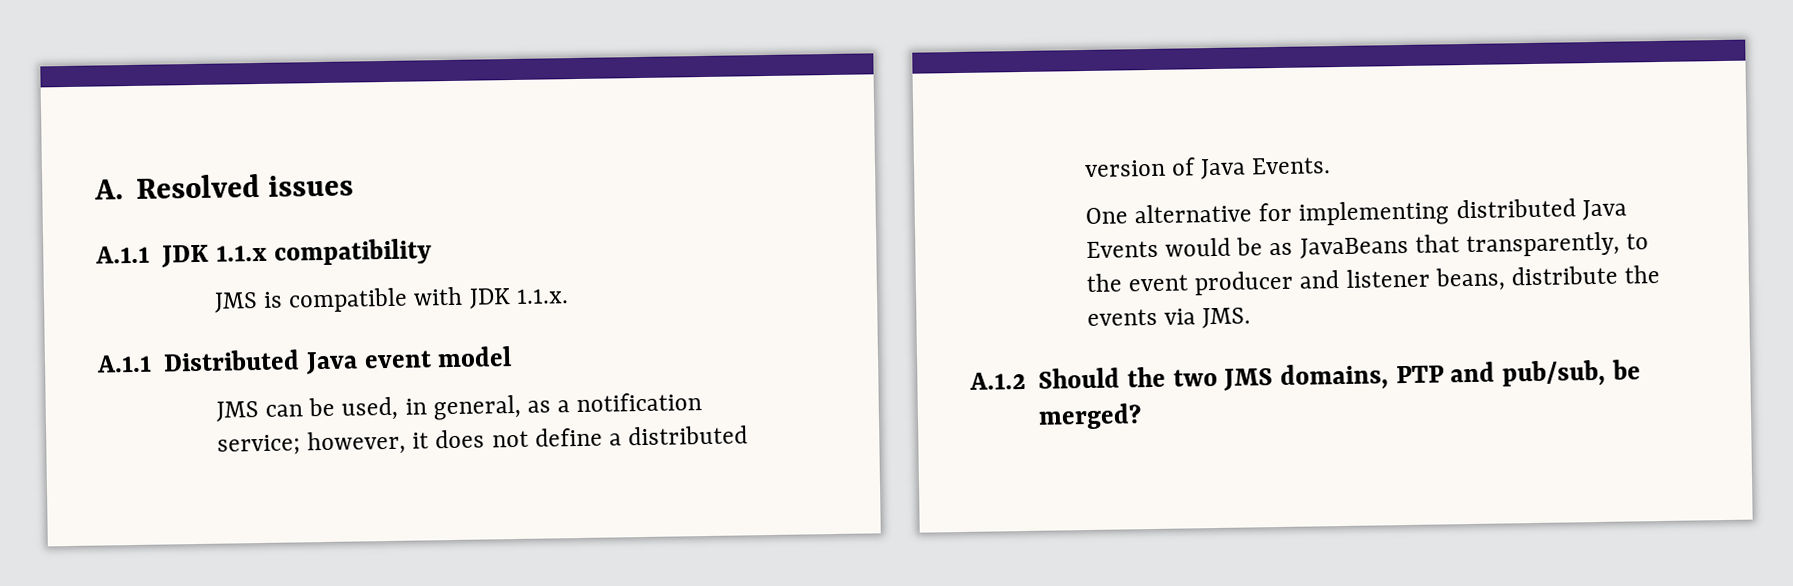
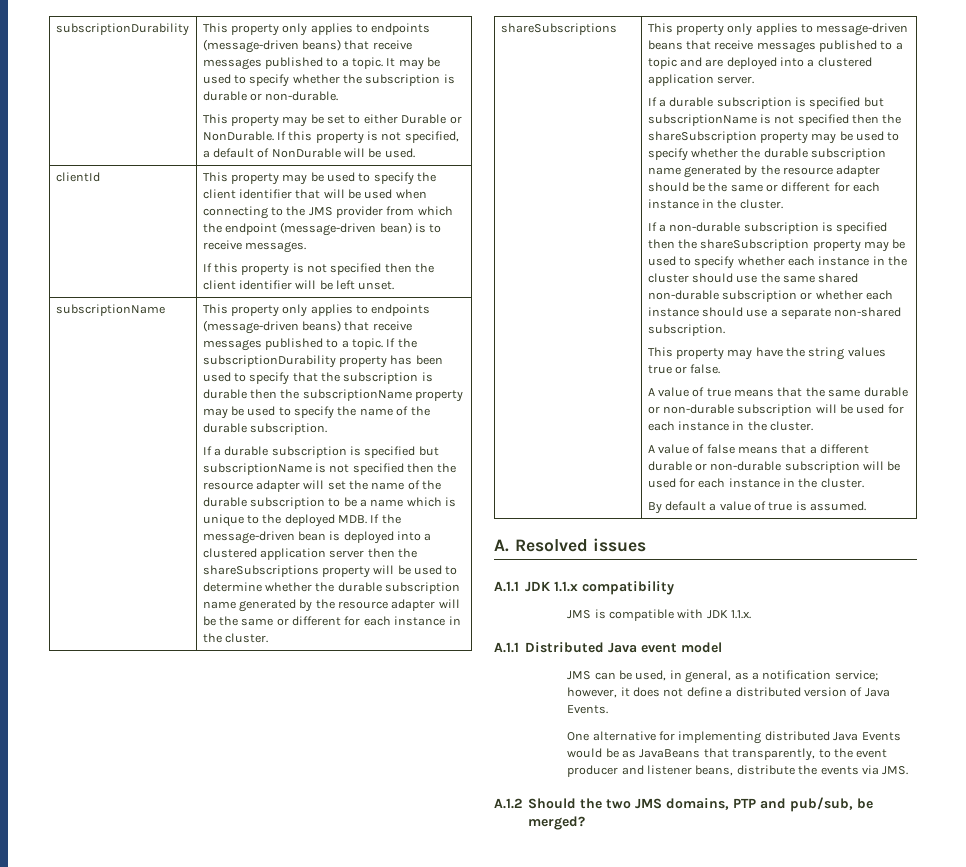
+ subscriptionDurability | This property only applies to endpoints (message-driven beans) that receive messages published to a topic. It may be used to specify whether the subscription is durable or non-durable.
+ This property may be set to either Durable or NonDurable. If this property is not specified, a default of NonDurable will be used.
+ clientId | This property may be used to specify the client identifier that will be used when connecting to the JMS provider from which the endpoint (message-driven bean) is to receive messages.
+ If this property is not specified then the client identifier will be left unset.
+ subscriptionName | This property only applies to endpoints (message-driven beans) that receive messages published to a topic. If the subscriptionDurability property has been used to specify that the subscription is durable then the subscriptionName property may be used to specify the name of the durable subscription.
+ If a durable subscription is specified but subscriptionName is not specified then the resource adapter will set the name of the durable subscription to be a name which is unique to the deployed MDB. If the message-driven bean is deployed into a clustered application server then the shareSubscriptions property will be used to determine whether the durable subscription name generated by the resource adapter will be the same or different for each instance in the cluster.
+ shareSubscriptions | This property only applies to message-driven beans that receive messages published to a topic and are deployed into a clustered application server.
+ If a durable subscription is specified but subscriptionName is not specified then the shareSubscription property may be used to specify whether the durable subscription name generated by the resource adapter should be the same or different for each instance in the cluster.
+ If a non-durable subscription is specified then the shareSubscription property may be used to specify whether each instance in the cluster should use the same shared non-durable subscription or whether each instance should use a separate non-shared subscription.
+ This property may have the string values true or false.
+ A value of true means that the same durable or non-durable subscription will be used for each instance in the cluster.
+ A value of false means that a different durable or non-durable subscription will be used for each instance in the cluster.
+ By default a value of true is assumed.

